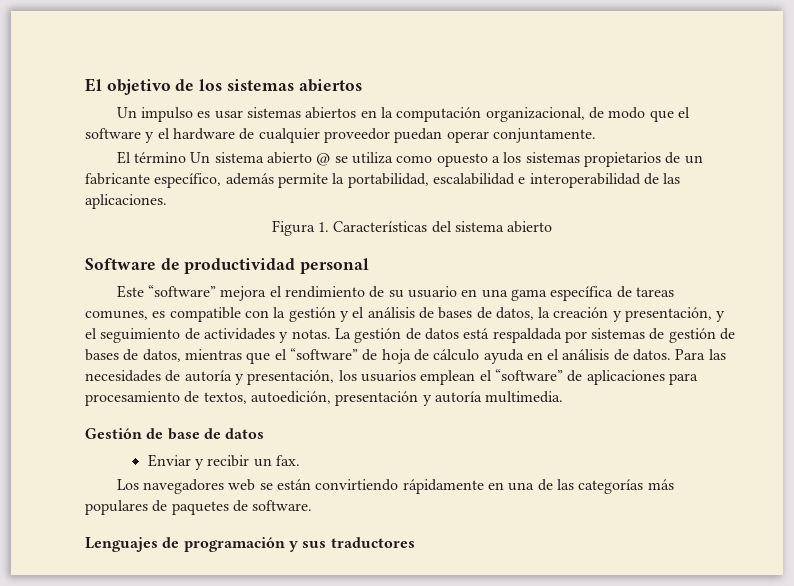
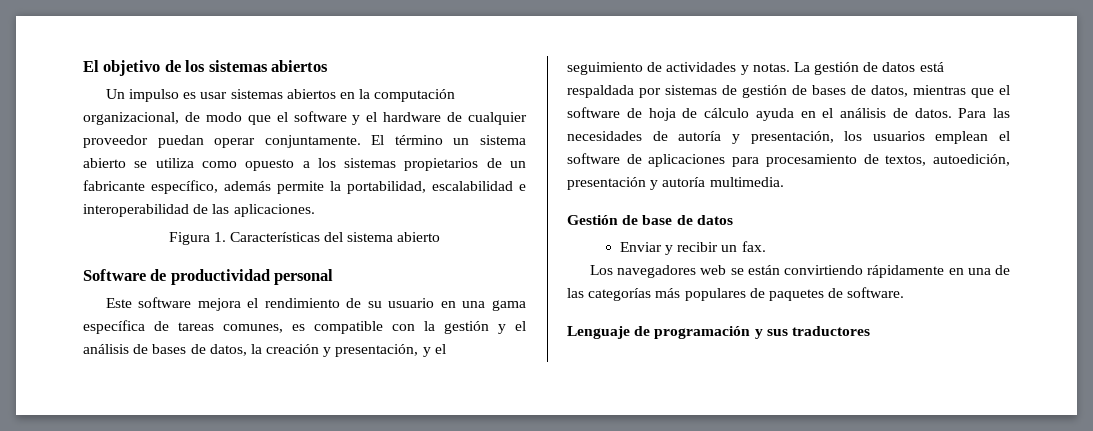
- Un impulso es usar sistemas abiertos en la computación organizacional, de modo que el software y el hardware de cualquier proveedor puedan operar conjuntamente.
- El término Un sistema abierto @ se utiliza como opuesto a los sistemas propietarios de un fabricante específico, además permite la portabilidad, escalabilidad e interoperabilidad de las aplicaciones.
+ Un impulso es usar sistemas abiertos en la computación organizacional, de modo que el software y el hardware de cualquier proveedor puedan operar conjuntamente. El término un sistema abierto se utiliza como opuesto a los sistemas propietarios de un fabricante específico, además permite la portabilidad, escalabilidad e interoperabilidad de las aplicaciones.
- Este “software” mejora el rendimiento de su usuario en una gama específica de tareas comunes, es compatible con la gestión y el análisis de bases de datos, la creación y presentación, y el seguimiento de actividades y notas.
+ Este software mejora el rendimiento de su usuario en una gama específica de tareas comunes, es compatible con la gestión y el análisis de bases de datos, la creación y presentación, y el seguimiento de actividades y notas.
- La gestión de datos está respaldada por sistemas de gestión de bases de datos, mientras que el “software” de hoja de cálculo ayuda en el análisis de datos.
+ La gestión de datos está respaldada por sistemas de gestión de bases de datos, mientras que el software de hoja de cálculo ayuda en el análisis de datos.
- Para las necesidades de autoría y presentación, los usuarios emplean el “software” de aplicaciones para procesamiento de textos, autoedición, presentación y autoría multimedia.
+ Para las necesidades de autoría y presentación, los usuarios emplean el software de aplicaciones para procesamiento de textos, autoedición, presentación y autoría multimedia.
- Lenguajes de programación y sus traductores
+ Lenguaje de programación y sus traductores

